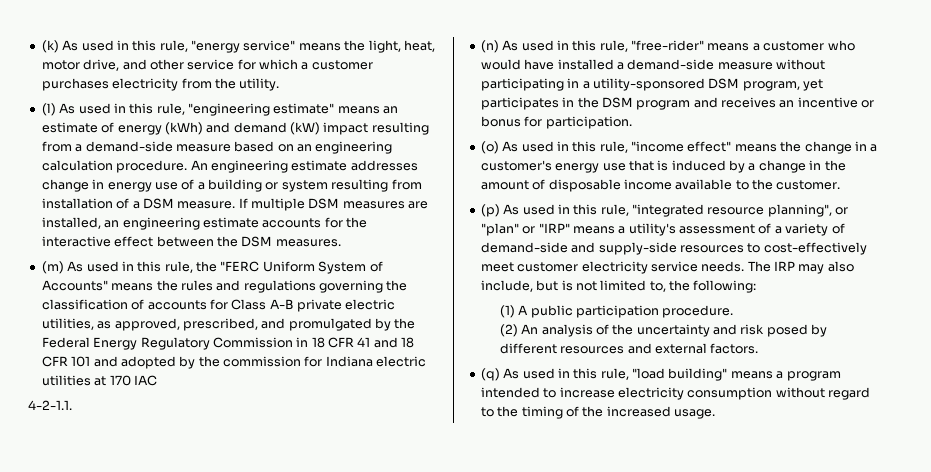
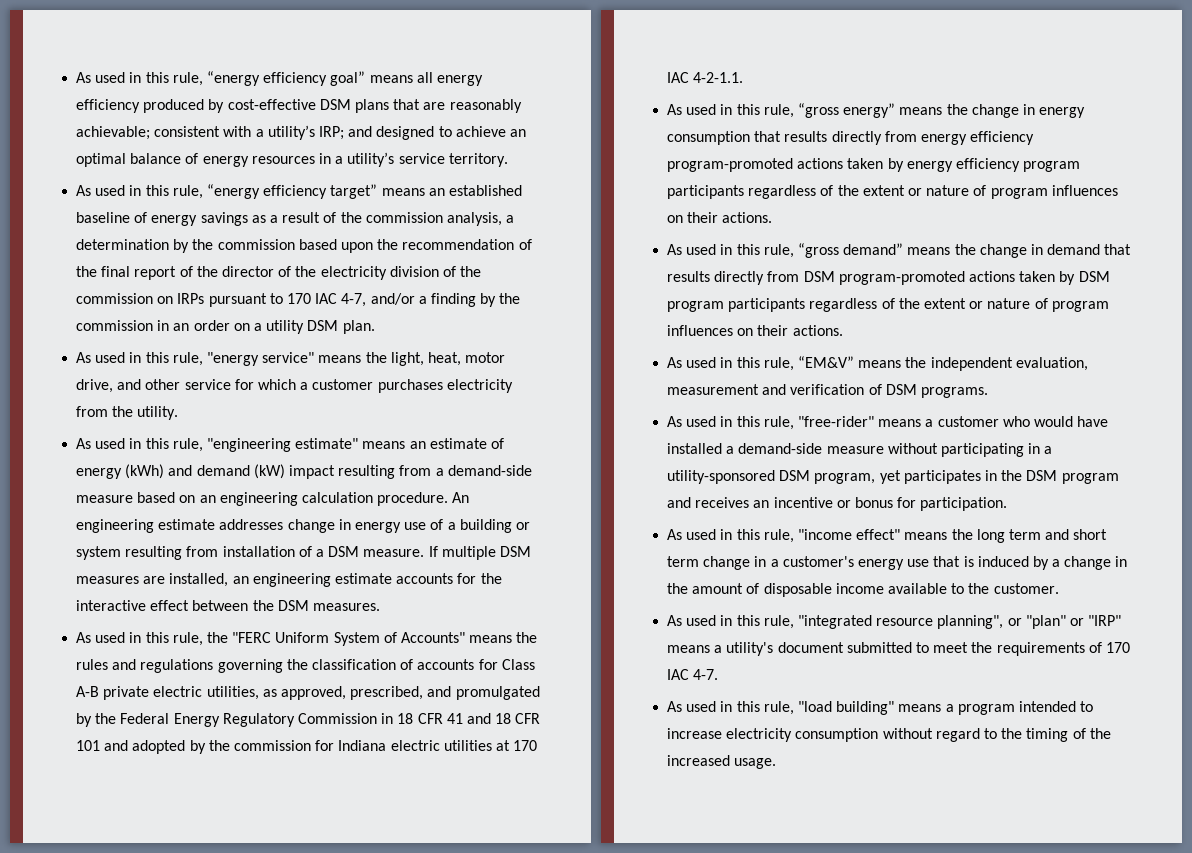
- (k) As used in this rule, "energy service" means the light, heat, motor drive, and other service for which a customer purchases electricity from the utility.
+ As used in this rule, “energy efficiency goal” means all energy efficiency produced by cost-effective DSM plans that are reasonably achievable; consistent with a utility’s IRP; and designed to achieve an optimal balance of energy resources in a utility’s service territory.
+ As used in this rule, “energy efficiency target” means an established baseline of energy savings as a result of the commission analysis, a determination by the commission based upon the recommendation of the final report of the director of the electricity division of the commission on IRPs pursuant to 170 IAC 4-7, and/or a finding by the commission in an order on a utility DSM plan.
+ As used in this rule, "energy service" means the light, heat, motor drive, and other service for which a customer purchases electricity from the utility.
- (l) As used in this rule, "engineering estimate" means an estimate of energy (kWh) and demand (kW) impact resulting from a demand-side measure based on an engineering calculation procedure.
+ As used in this rule, "engineering estimate" means an estimate of energy (kWh) and demand (kW) impact resulting from a demand-side measure based on an engineering calculation procedure.
- (m) As used in this rule, the "FERC Uniform System of Accounts" means the rules and regulations governing the classification of accounts for Class A-B private electric utilities, as approved, prescribed, and promulgated by the Federal Energy Regulatory Commission in 18 CFR 41 and 18 CFR 101 and adopted by the commission for Indiana electric utilities at 170 IAC
- 4-2-1.1.
+ As used in this rule, the "FERC Uniform System of Accounts" means the rules and regulations governing the classification of accounts for Class A-B private electric utilities, as approved, prescribed, and promulgated by the Federal Energy Regulatory Commission in 18 CFR 41 and 18 CFR 101 and adopted by the commission for Indiana electric utilities at 170 IAC 4-2-1.1.
- (n) As used in this rule, "free-rider" means a customer who would have installed a demand-side measure without participating in a utility-sponsored DSM program, yet participates in the DSM program and receives an incentive or bonus for participation.
+ As used in this rule, “gross energy” means the change in energy consumption that results directly from energy efficiency program-promoted actions taken by energy efficiency program participants regardless of the extent or nature of program influences on their actions.
+ As used in this rule, “gross demand” means the change in demand that results directly from DSM program-promoted actions taken by DSM program participants regardless of the extent or nature of program influences on their actions.
+ As used in this rule, “EM&V” means the independent evaluation, measurement and verification of DSM programs.
+ As used in this rule, "free-rider" means a customer who would have installed a demand-side measure without participating in a utility-sponsored DSM program, yet participates in the DSM program and receives an incentive or bonus for participation.
- (o) As used in this rule, "income effect" means the change in a customer's energy use that is induced by a change in the amount of disposable income available to the customer.
+ As used in this rule, "income effect" means the long term and short term change in a customer's energy use that is induced by a change in the amount of disposable income available to the customer.
- (p) As used in this rule, "integrated resource planning", or "plan" or "IRP" means a utility's assessment of a variety of demand-side and supply-side resources to cost-effectively meet customer electricity service needs. The IRP may also include, but is not limited to, the following:
- (1) A public participation procedure.
- (2) An analysis of the uncertainty and risk posed by different resources and external factors.
- (q) As used in this rule, "load building" means a program intended to increase electricity consumption without regard to the timing of the increased usage.
+ As used in this rule, "integrated resource planning", or "plan" or "IRP" means a utility's document submitted to meet the requirements of 170 IAC 4-7.
+ As used in this rule, "load building" means a program intended to increase electricity consumption without regard to the timing of the increased usage.

